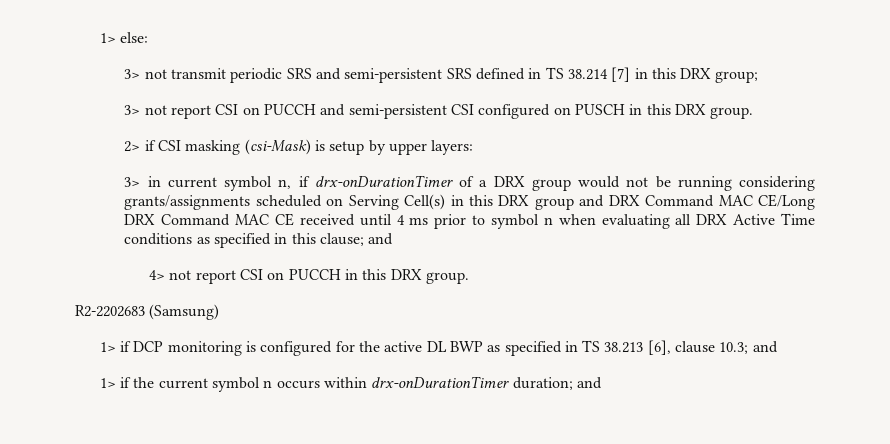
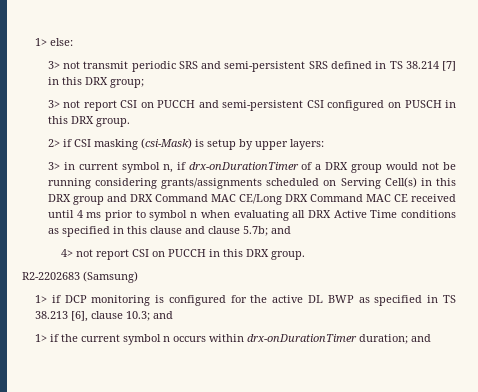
- 3> in current symbol n, if drx-onDurationTimer of a DRX group would not be running considering grants/assignments scheduled on Serving Cell(s) in this DRX group and DRX Command MAC CE/Long DRX Command MAC CE received until 4 ms prior to symbol n when evaluating all DRX Active Time conditions as specified in this clause; and
+ 3> in current symbol n, if drx-onDurationTimer of a DRX group would not be running considering grants/assignments scheduled on Serving Cell(s) in this DRX group and DRX Command MAC CE/Long DRX Command MAC CE received until 4 ms prior to symbol n when evaluating all DRX Active Time conditions as specified in this clause and clause 5.7b; and

